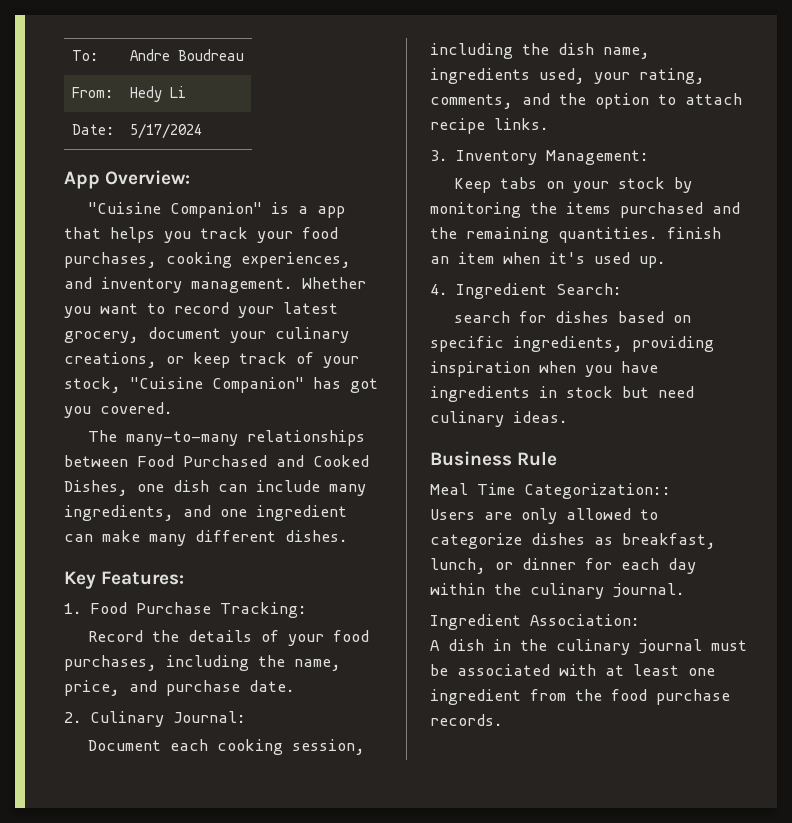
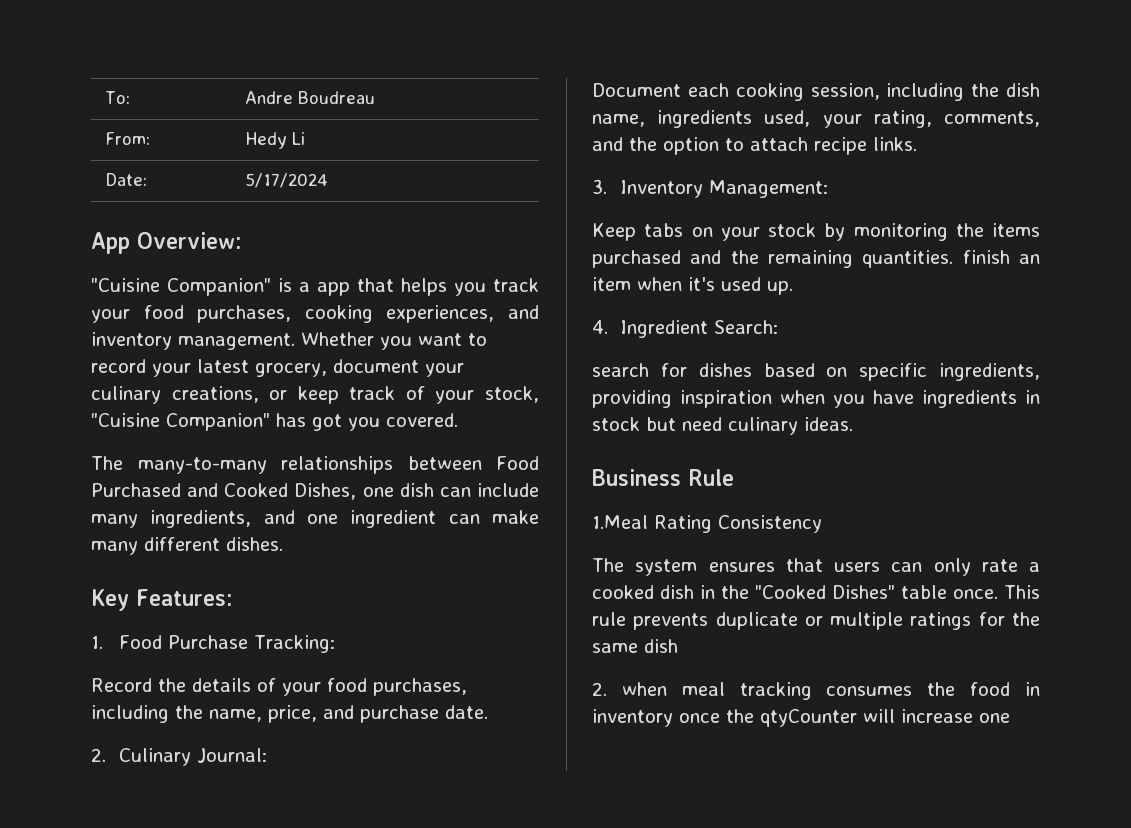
- Meal Time Categorization::
- Users are only allowed to categorize dishes as breakfast, lunch, or dinner for each day within the culinary journal.
- Ingredient Association:
- A dish in the culinary journal must be associated with at least one ingredient from the food purchase records.
+ 1.Meal Rating Consistency
+ The system ensures that users can only rate a cooked dish in the "Cooked Dishes" table once. This rule prevents duplicate or multiple ratings for the same dish
+ 2. when meal tracking consumes the food in inventory once the qtyCounter will increase one

